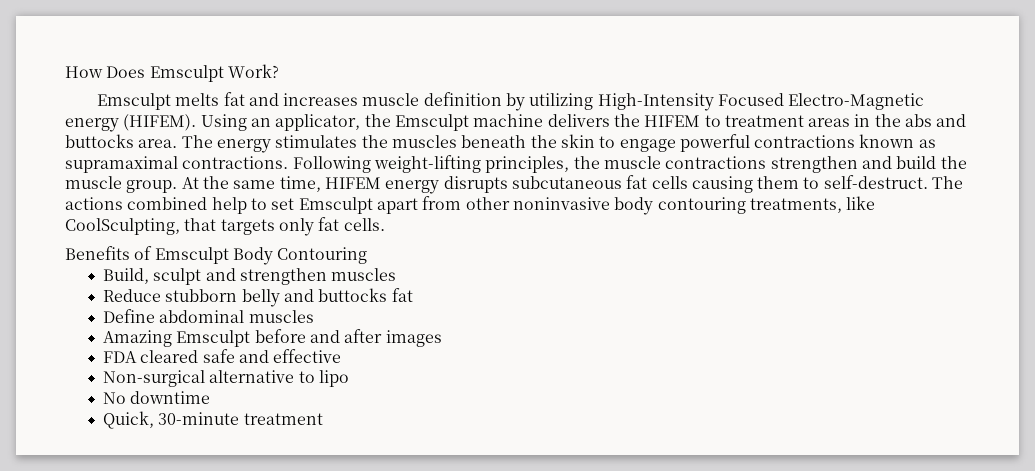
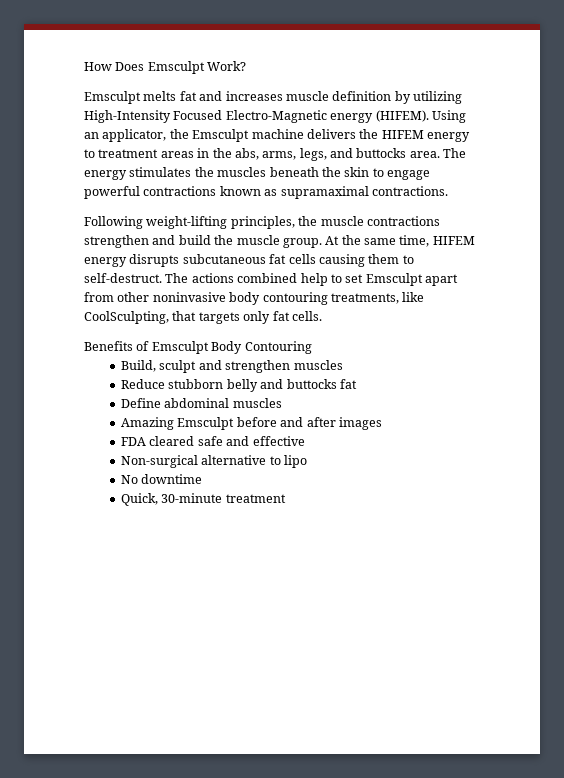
- Using an applicator, the Emsculpt machine delivers the HIFEM to treatment areas in the abs and buttocks area.
+ Using an applicator, the Emsculpt machine delivers the HIFEM energy to treatment areas in the abs, arms, legs, and buttocks area.
- The energy stimulates the muscles beneath the skin to engage powerful contractions known as supramaximal contractions. Following weight-lifting principles, the muscle contractions strengthen and build the muscle group.
+ The energy stimulates the muscles beneath the skin to engage powerful contractions known as supramaximal contractions.
+ Following weight-lifting principles, the muscle contractions strengthen and build the muscle group.

